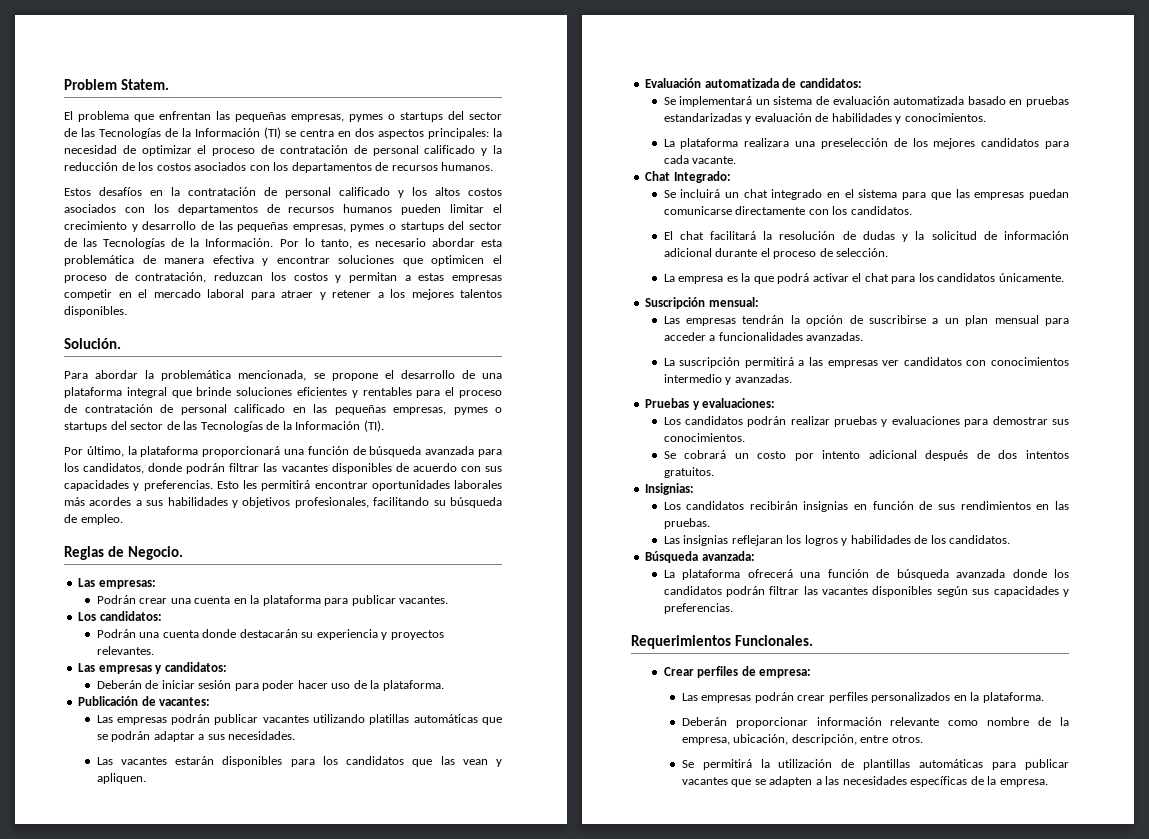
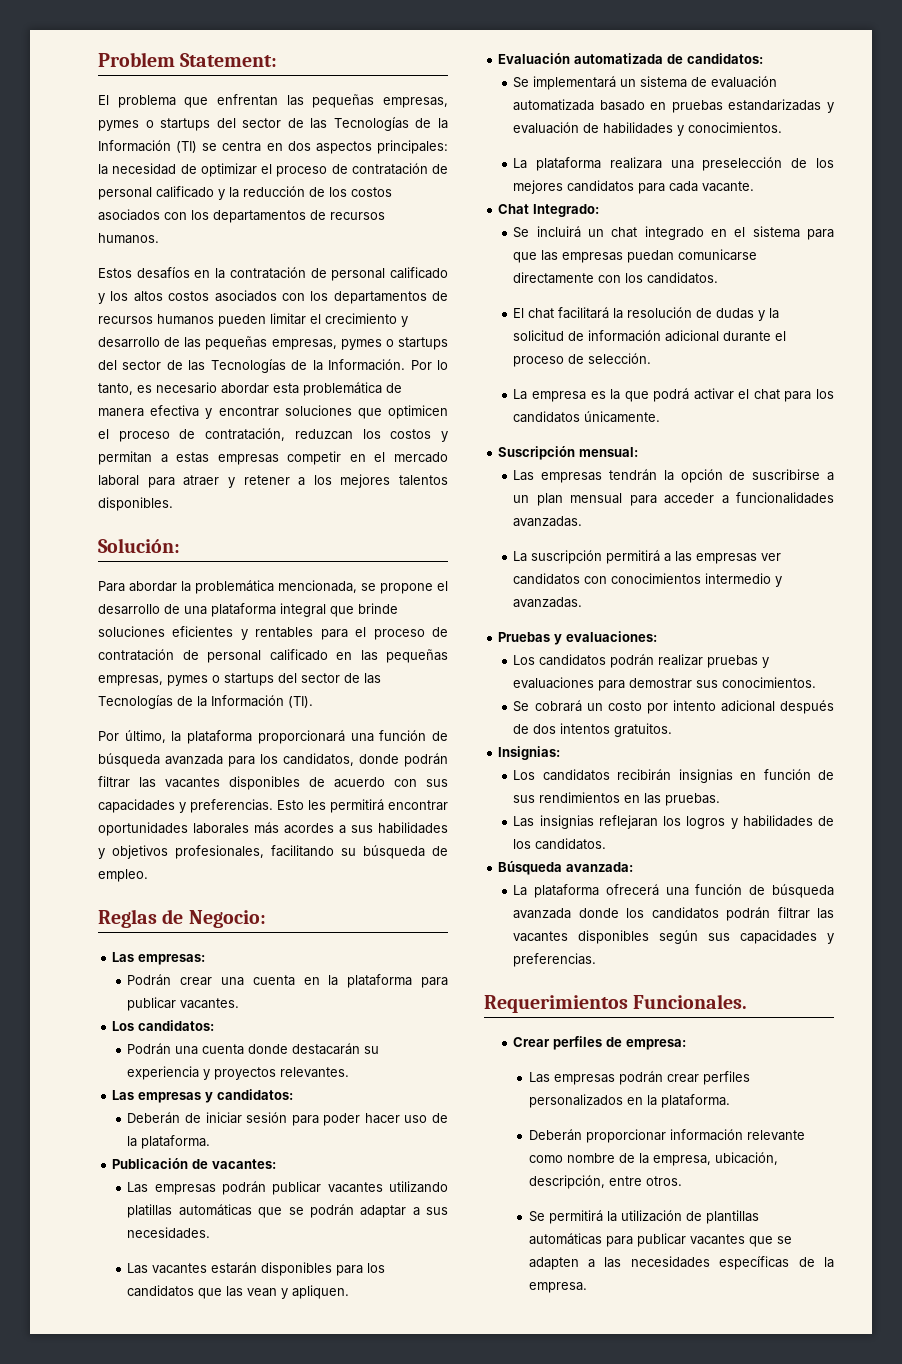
- Problem Statem.
+ Problem Statement:
- Solución.
+ Solución:
- Reglas de Negocio.
+ Reglas de Negocio:

